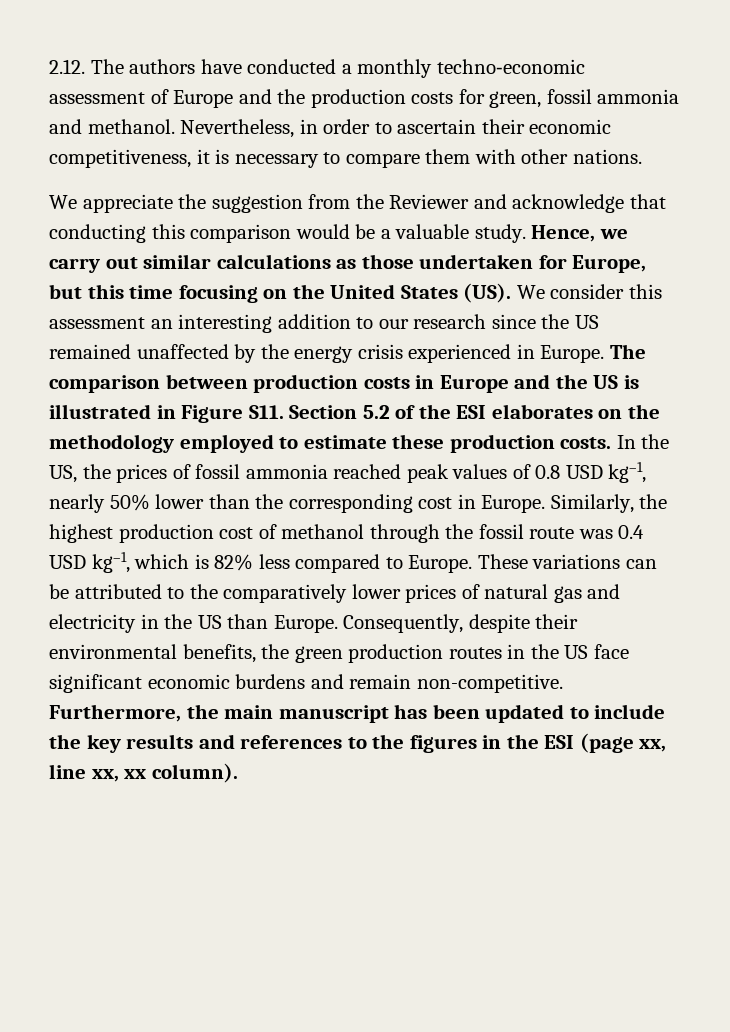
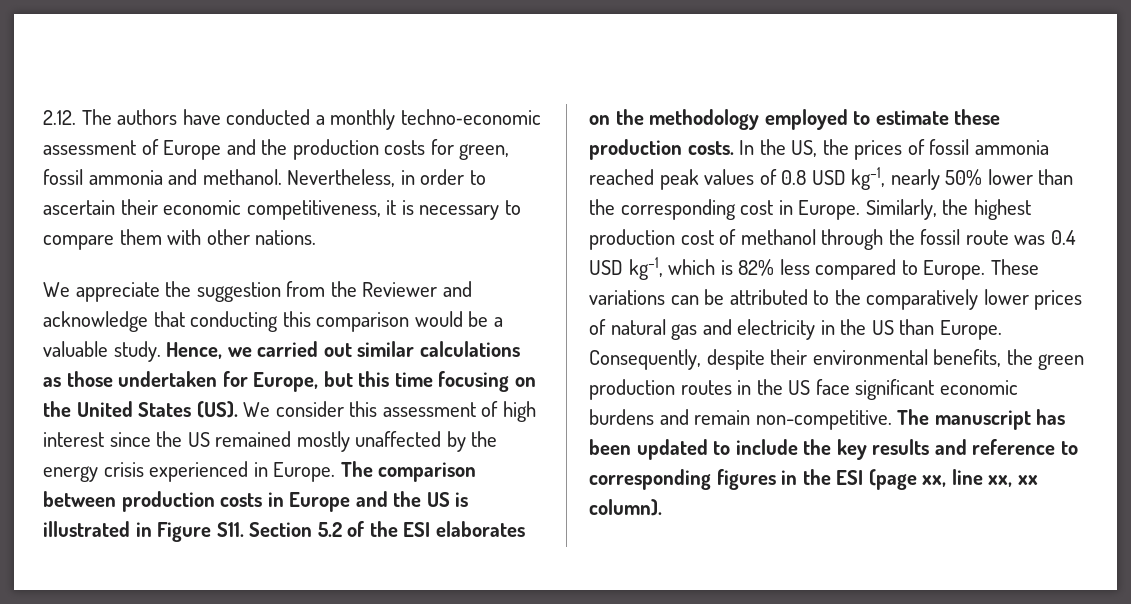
- Hence, we carry out similar calculations as those undertaken for Europe, but this time focusing on the United States (US). We consider this assessment an interesting addition to our research since the US remained unaffected by the energy crisis experienced in Europe.
+ Hence, we carried out similar calculations as those undertaken for Europe, but this time focusing on the United States (US). We consider this assessment of high interest since the US remained mostly unaffected by the energy crisis experienced in Europe.
- Furthermore, the main manuscript has been updated to include the key results and references to the figures in the ESI (page xx, line xx, xx column).
+ The manuscript has been updated to include the key results and reference to corresponding figures in the ESI (page xx, line xx, xx column).

